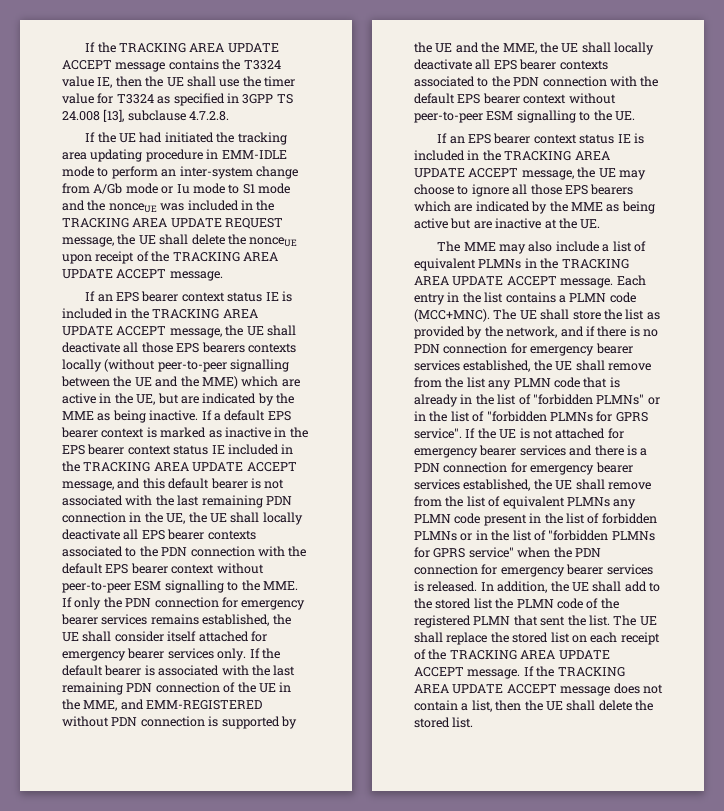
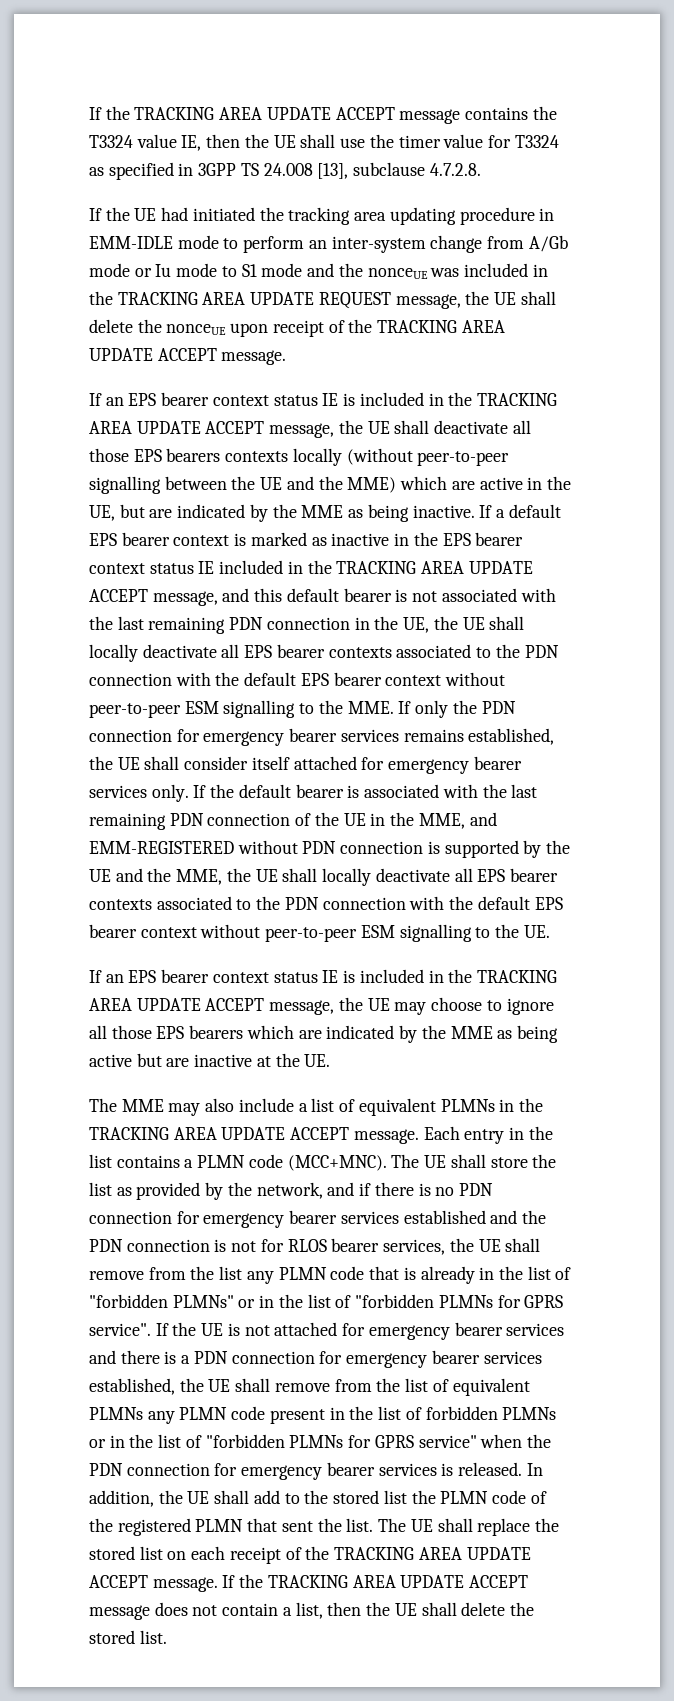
- The UE shall store the list as provided by the network, and if there is no PDN connection for emergency bearer services established, the UE shall remove from the list any PLMN code that is already in the list of "forbidden PLMNs" or in the list of "forbidden PLMNs for GPRS service".
+ The UE shall store the list as provided by the network, and if there is no PDN connection for emergency bearer services established and the PDN connection is not for RLOS bearer services, the UE shall remove from the list any PLMN code that is already in the list of "forbidden PLMNs" or in the list of "forbidden PLMNs for GPRS service".

